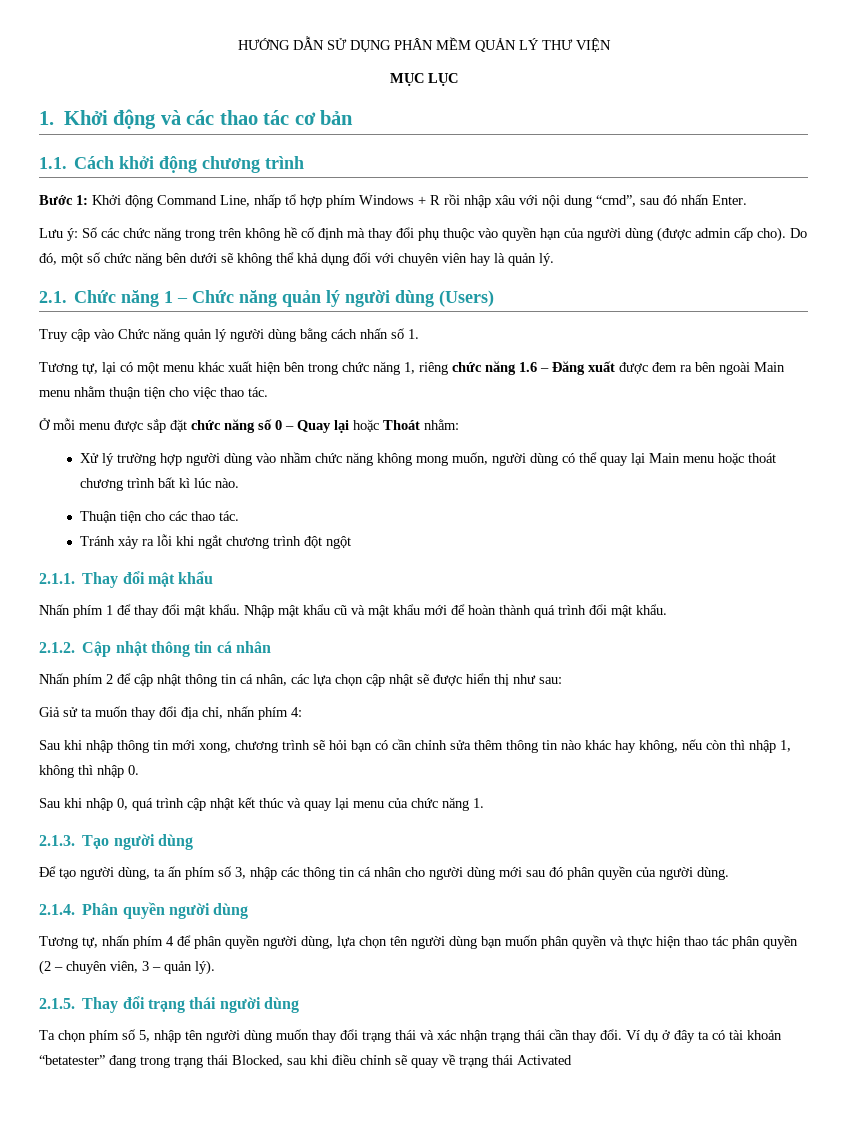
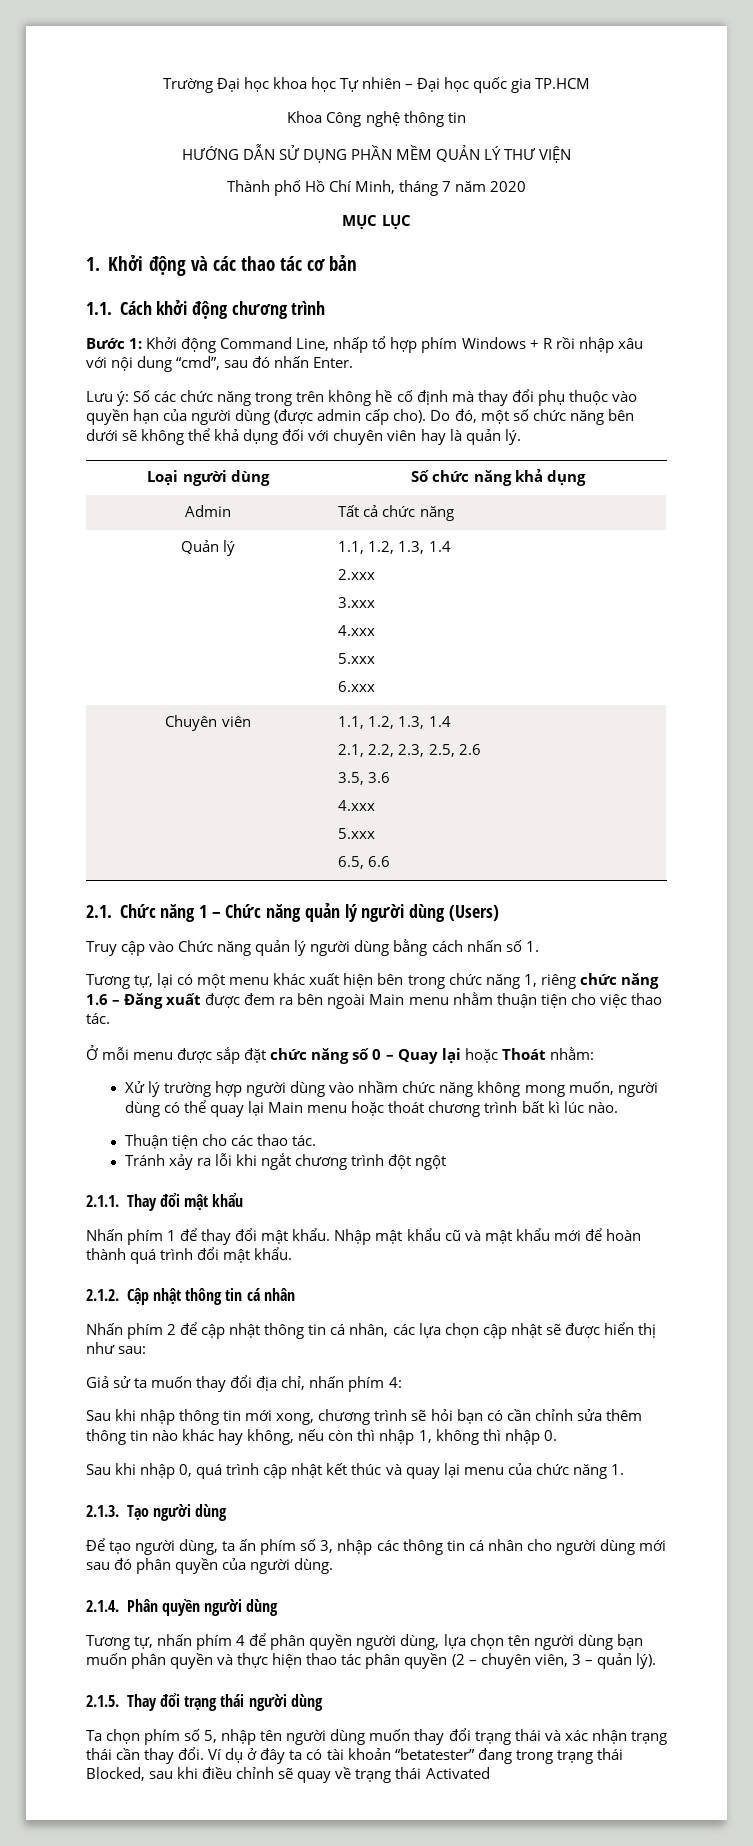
+ Trường Đại học khoa học Tự nhiên – Đại học quốc gia TP.HCM
+ Khoa Công nghệ thông tin
- HƯỚNG DẪN SỬ DỤNG PHÂN MỀM QUẢN LÝ THƯ VIỆN
+ HƯỚNG DẪN SỬ DỤNG PHẦN MỀM QUẢN LÝ THƯ VIỆN
+ Thành phố Hồ Chí Minh, tháng 7 năm 2020
+ Loại người dùng | Số chức năng khả dụng
+ Admin | Tất cả chức năng
+ Quản lý | 1.1, 1.2, 1.3, 1.4
+ 2.xxx
+ 3.xxx
+ 4.xxx
+ 5.xxx
+ 6.xxx
+ Chuyên viên | 1.1, 1.2, 1.3, 1.4
+ 2.1, 2.2, 2.3, 2.5, 2.6
+ 3.5, 3.6
+ 4.xxx
+ 5.xxx
+ 6.5, 6.6

